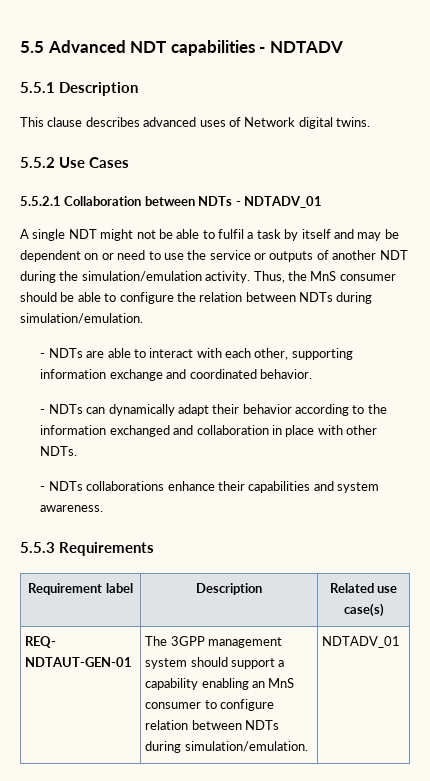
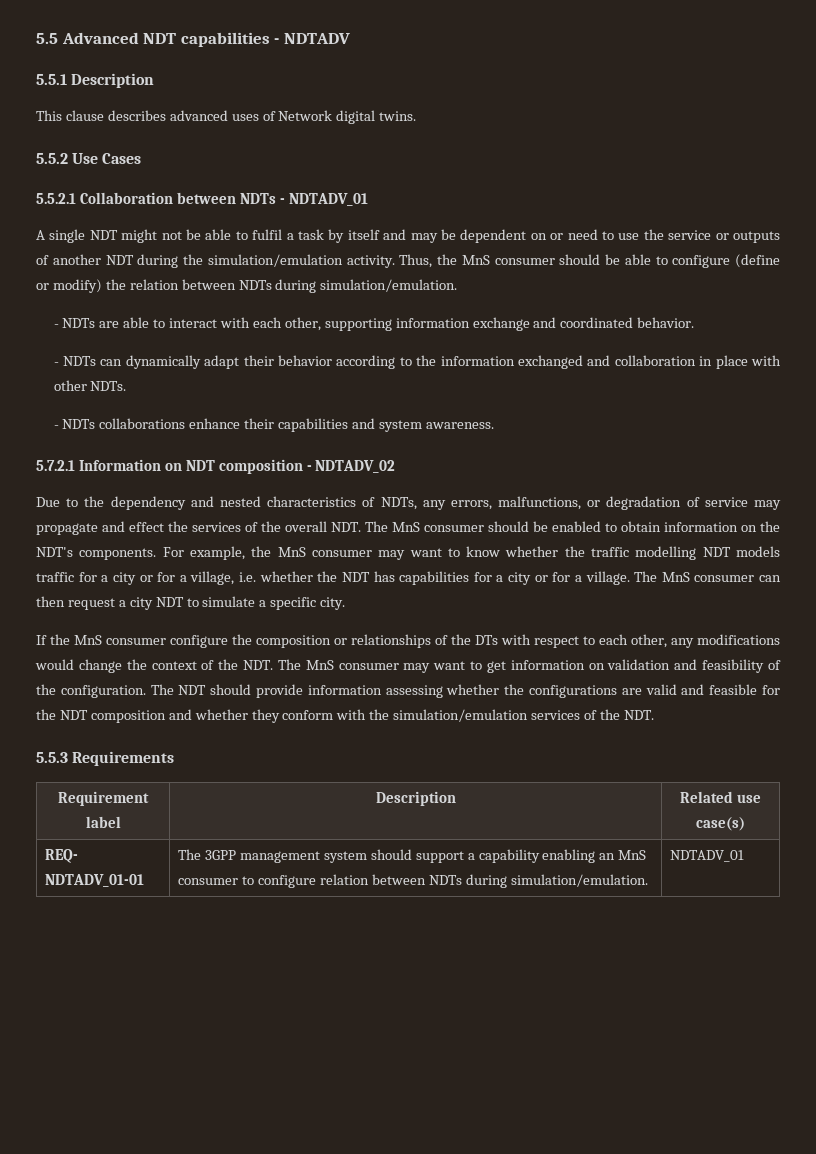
- Thus, the MnS consumer should be able to configure the relation between NDTs during simulation/emulation.
+ Thus, the MnS consumer should be able to configure (define or modify) the relation between NDTs during simulation/emulation.
+ 5.7.2.1 Information on NDT composition - NDTADV_02
+ Due to the dependency and nested characteristics of NDTs, any errors, malfunctions, or degradation of service may propagate and effect the services of the overall NDT. The MnS consumer should be enabled to obtain information on the NDT's components. For example, the MnS consumer may want to know whether the traffic modelling NDT models traffic for a city or for a village, i.e. whether the NDT has capabilities for a city or for a village. The MnS consumer can then request a city NDT to simulate a specific city.
+ If the MnS consumer configure the composition or relationships of the DTs with respect to each other, any modifications would change the context of the NDT. The MnS consumer may want to get information on validation and feasibility of the configuration. The NDT should provide information assessing whether the configurations are valid and feasible for the NDT composition and whether they conform with the simulation/emulation services of the NDT.
- REQ- NDTAUT-GEN-01 | The 3GPP management system should support a capability enabling an MnS consumer to configure relation between NDTs during simulation/emulation. | NDTADV_01
+ REQ- NDTADV_01-01 | The 3GPP management system should support a capability enabling an MnS consumer to configure relation between NDTs during simulation/emulation. | NDTADV_01

